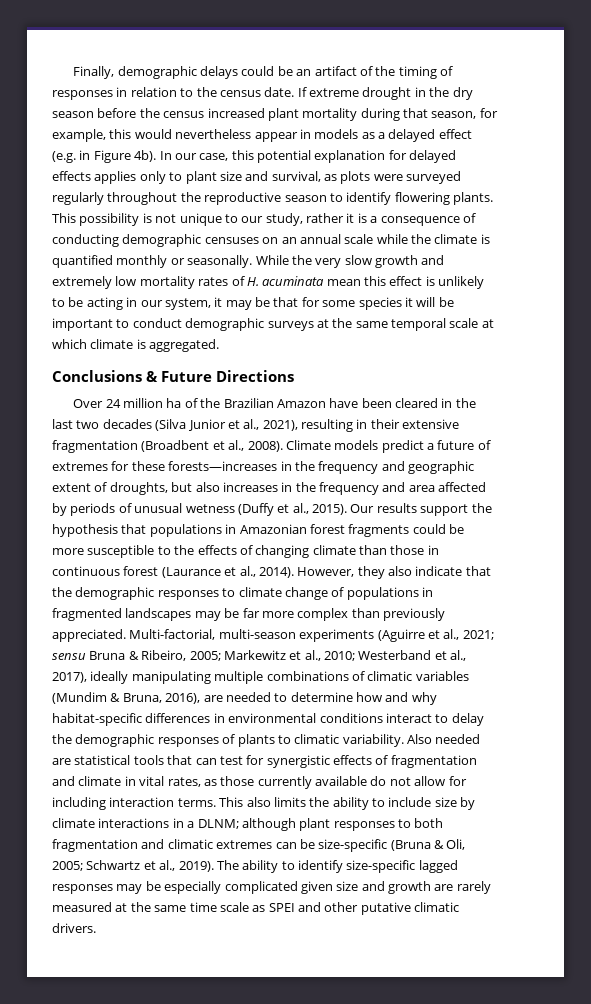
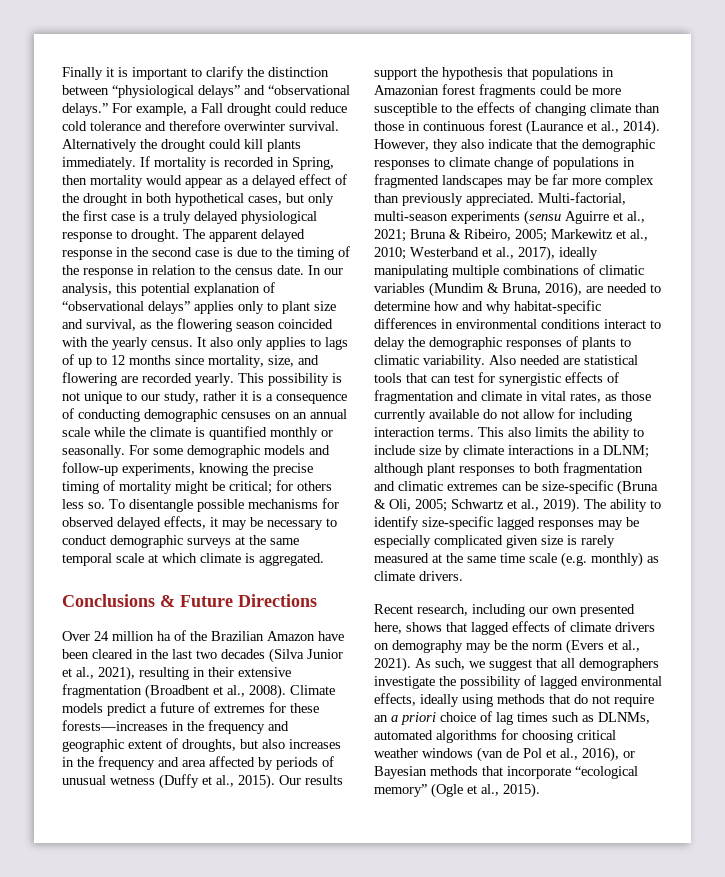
- Finally, demographic delays could be an artifact of the timing of responses in relation to the census date.
+ Finally it is important to clarify the distinction between “physiological delays” and “observational delays.” For example, a Fall drought could reduce cold tolerance and therefore overwinter survival. Alternatively the drought could kill plants immediately. If mortality is recorded in Spring, then mortality would appear as a delayed effect of the drought in both hypothetical cases, but only the first case is a truly delayed physiological response to drought. The apparent delayed response in the second case is due to the timing of the response in relation to the census date.
- If extreme drought in the dry season before the census increased plant mortality during that season, for example, this would nevertheless appear in models as a delayed effect (e.g. in Figure 4b).
- In our case, this potential explanation for delayed effects applies only to plant size and survival, as plots were surveyed regularly throughout the reproductive season to identify flowering plants.
+ In our analysis, this potential explanation of “observational delays” applies only to plant size and survival, as the flowering season coincided with the yearly census. It also only applies to lags of up to 12 months since mortality, size, and flowering are recorded yearly.
- While the very slow growth and extremely low mortality rates of H. acuminata mean this effect is unlikely to be acting in our system, it may be that for some species it will be important to conduct demographic surveys at the same temporal scale at which climate is aggregated.
+ For some demographic models and follow-up experiments, knowing the precise timing of mortality might be critical; for others less so. To disentangle possible mechanisms for observed delayed effects, it may be necessary to conduct demographic surveys at the same temporal scale at which climate is aggregated.
- Multi-factorial, multi-season experiments (Aguirre et al., 2021; sensu Bruna & Ribeiro, 2005; Markewitz et al., 2010; Westerband et al., 2017), ideally manipulating multiple combinations of climatic variables (Mundim & Bruna, 2016), are needed to determine how and why habitat-specific differences in environmental conditions interact to delay the demographic responses of plants to climatic variability.
+ Multi-factorial, multi-season experiments (sensu Aguirre et al., 2021; Bruna & Ribeiro, 2005; Markewitz et al., 2010; Westerband et al., 2017), ideally manipulating multiple combinations of climatic variables (Mundim & Bruna, 2016), are needed to determine how and why habitat-specific differences in environmental conditions interact to delay the demographic responses of plants to climatic variability.
- The ability to identify size-specific lagged responses may be especially complicated given size and growth are rarely measured at the same time scale as SPEI and other putative climatic drivers.
+ The ability to identify size-specific lagged responses may be especially complicated given size is rarely measured at the same time scale (e.g. monthly) as climate drivers.
+ Recent research, including our own presented here, shows that lagged effects of climate drivers on demography may be the norm (Evers et al., 2021). As such, we suggest that all demographers investigate the possibility of lagged environmental effects, ideally using methods that do not require an a priori choice of lag times such as DLNMs, automated algorithms for choosing critical weather windows (van de Pol et al., 2016), or Bayesian methods that incorporate “ecological memory” (Ogle et al., 2015).

